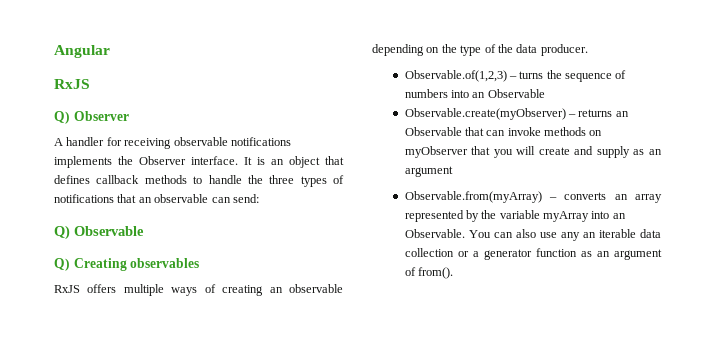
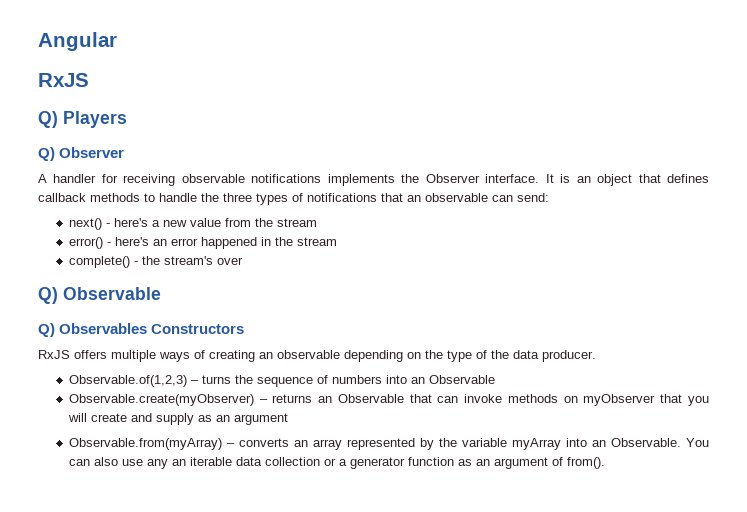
+ Q) Players
+ next() - here's a new value from the stream
+ error() - here's an error happened in the stream
+ complete() - the stream's over
- Q) Creating observables
+ Q) Observables Constructors

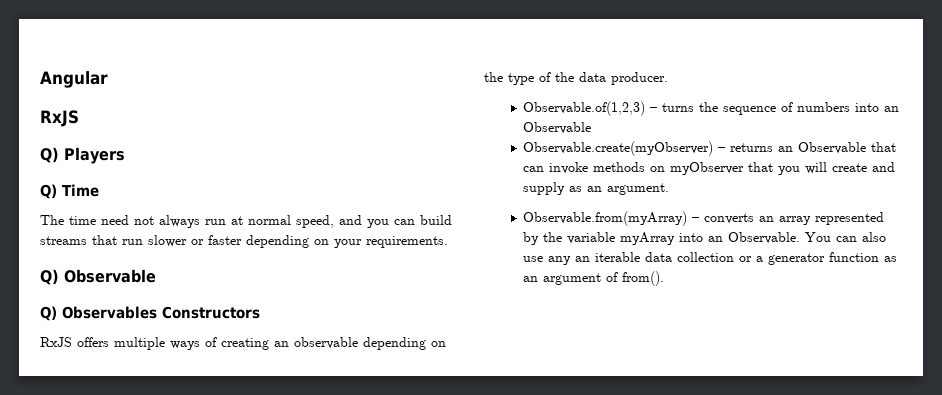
- Q) Observer
- A handler for receiving observable notifications implements the Observer interface. It is an object that defines callback methods to handle the three types of notifications that an observable can send:
- next() - here's a new value from the stream
- error() - here's an error happened in the stream
- complete() - the stream's over
+ Q) Time
+ The time need not always run at normal speed, and you can build streams that run slower or faster depending on your requirements.
- Observable.create(myObserver) – returns an Observable that can invoke methods on myObserver that you will create and supply as an argument
+ Observable.create(myObserver) – returns an Observable that can invoke methods on myObserver that you will create and supply as an argument.

